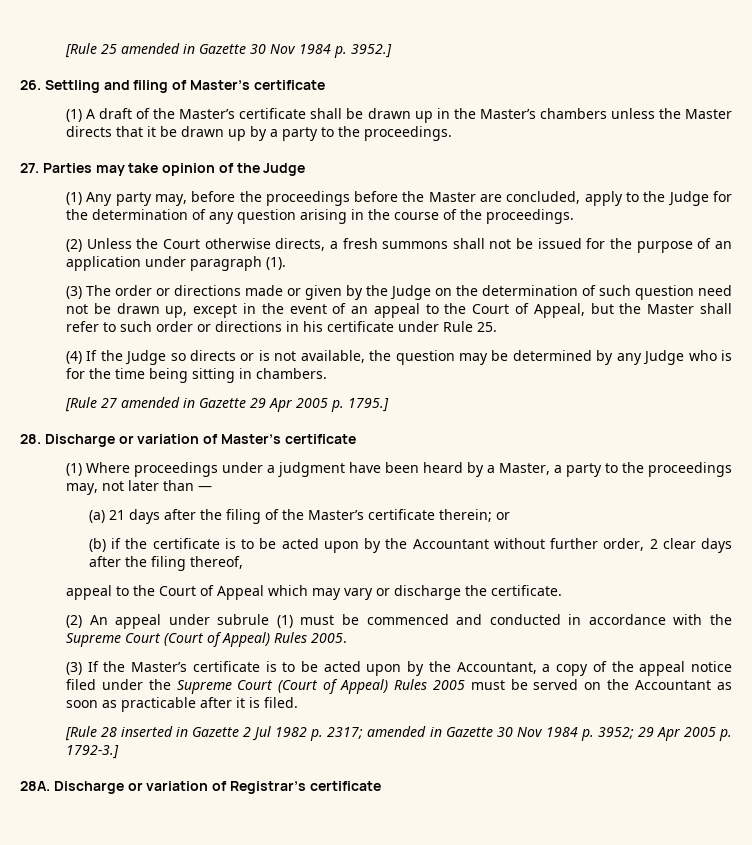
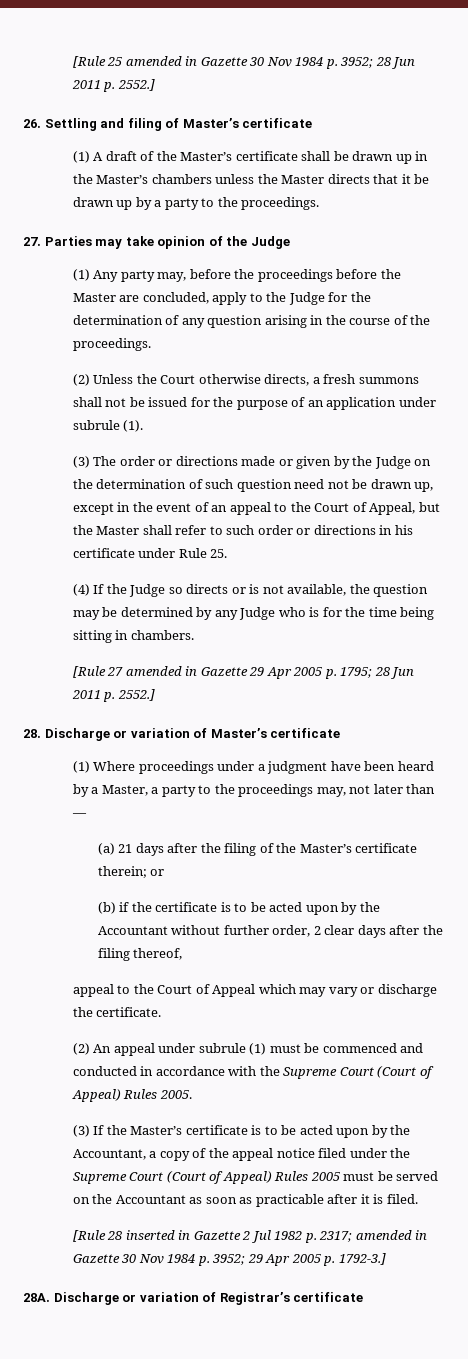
- [Rule 25 amended in Gazette 30 Nov 1984 p. 3952.]
+ [Rule 25 amended in Gazette 30 Nov 1984 p. 3952; 28 Jun 2011 p. 2552.]
- (2) Unless the Court otherwise directs, a fresh summons shall not be issued for the purpose of an application under paragraph (1).
+ (2) Unless the Court otherwise directs, a fresh summons shall not be issued for the purpose of an application under subrule (1).
- [Rule 27 amended in Gazette 29 Apr 2005 p. 1795.]
+ [Rule 27 amended in Gazette 29 Apr 2005 p. 1795; 28 Jun 2011 p. 2552.]

